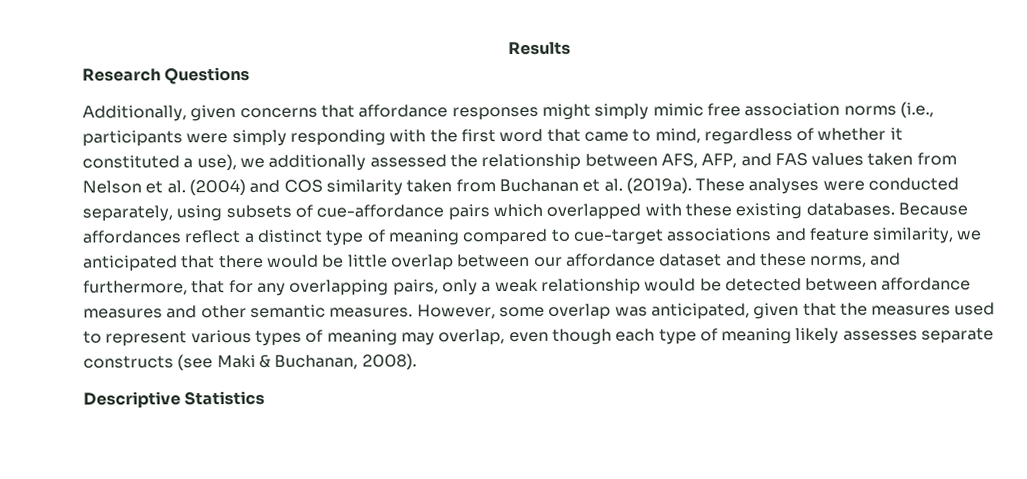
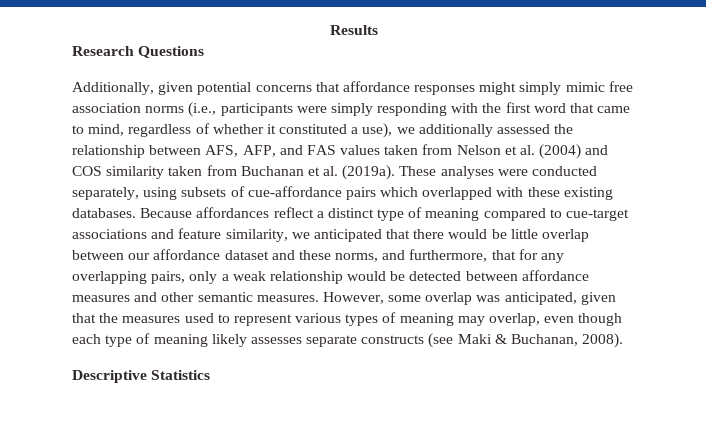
- Additionally, given concerns that affordance responses might simply mimic free association norms (i.e., participants were simply responding with the first word that came to mind, regardless of whether it constituted a use), we additionally assessed the relationship between AFS, AFP, and FAS values taken from Nelson et al. (2004) and COS similarity taken from Buchanan et al. (2019a).
+ Additionally, given potential concerns that affordance responses might simply mimic free association norms (i.e., participants were simply responding with the first word that came to mind, regardless of whether it constituted a use), we additionally assessed the relationship between AFS, AFP, and FAS values taken from Nelson et al. (2004) and COS similarity taken from Buchanan et al. (2019a).

